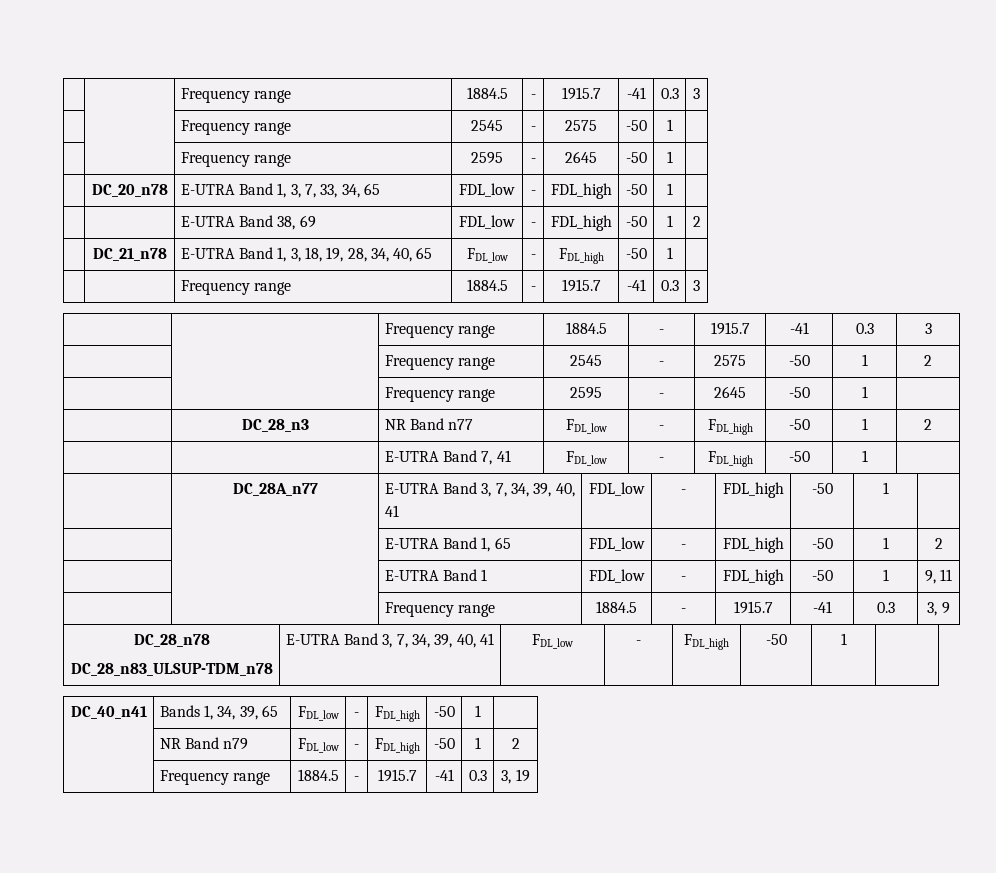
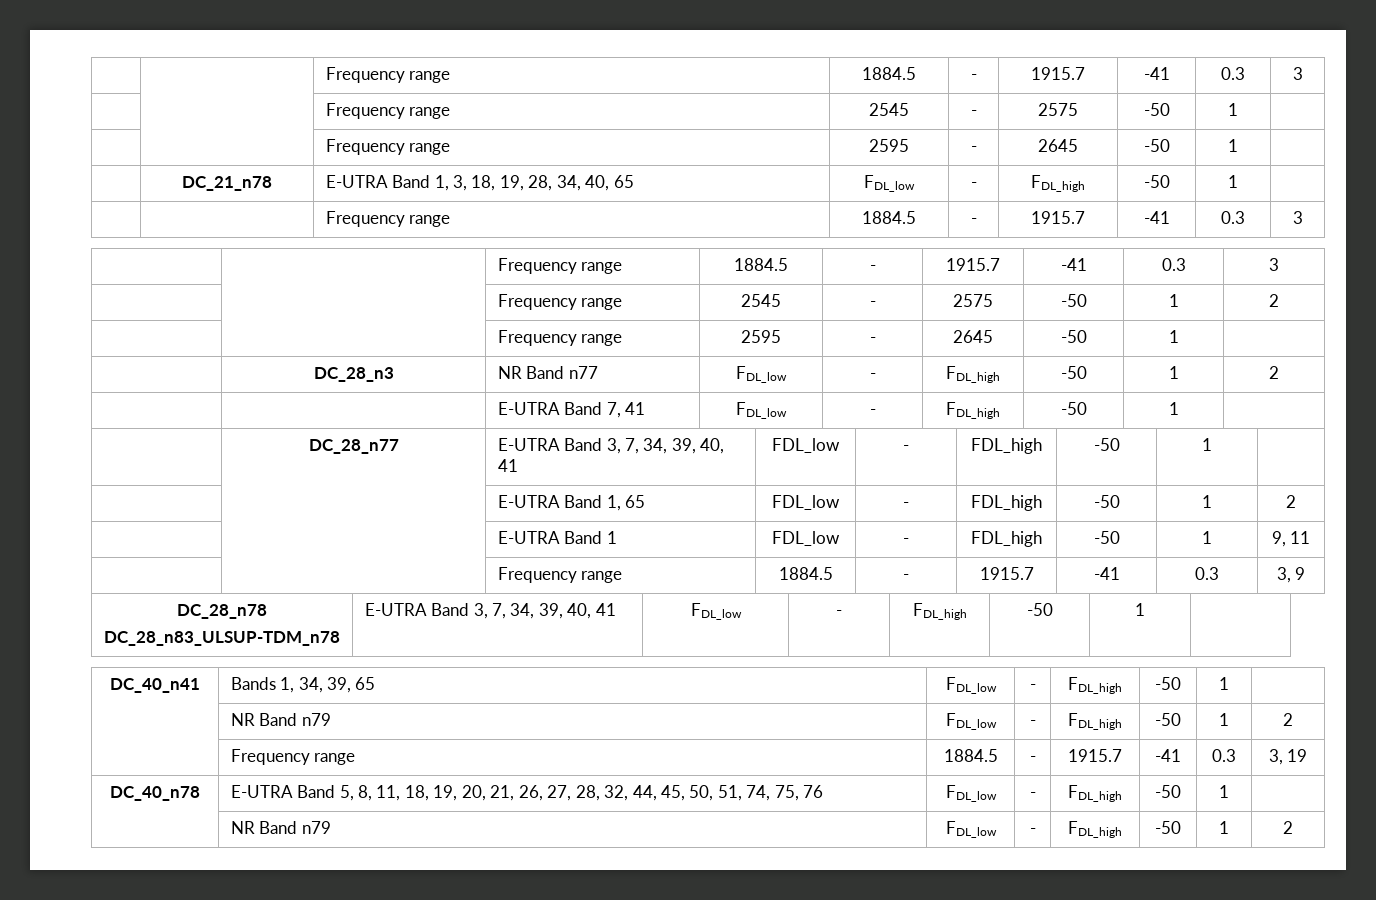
- | DC_20_n78 | E-UTRA Band 1, 3, 7, 33, 34, 65 | FDL_low | - | FDL_high | -50 | 1 |
- | | E-UTRA Band 38, 69 | FDL_low | - | FDL_high | -50 | 1 | 2
- | DC_28A_n77 | E-UTRA Band 3, 7, 34, 39, 40, 41 | FDL_low | - | FDL_high | -50 | 1 |
+ | DC_28_n77 | E-UTRA Band 3, 7, 34, 39, 40, 41 | FDL_low | - | FDL_high | -50 | 1 |
+ DC_40_n78 | E-UTRA Band 5, 8, 11, 18, 19, 20, 21, 26, 27, 28, 32, 44, 45, 50, 51, 74, 75, 76 | FDL_low | - | FDL_high | -50 | 1 |
+ | NR Band n79 | FDL_low | - | FDL_high | -50 | 1 | 2

